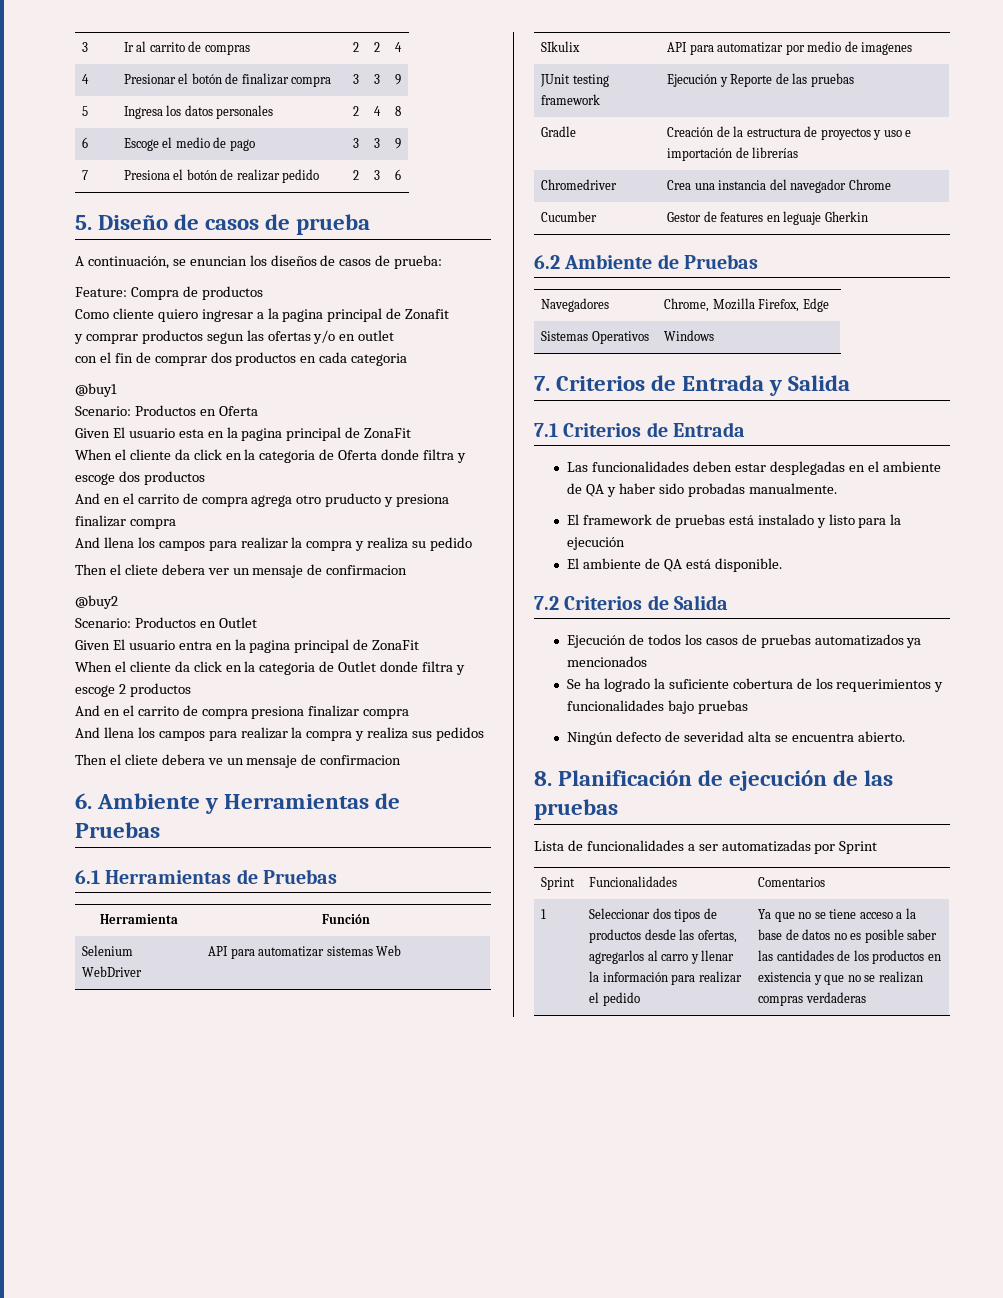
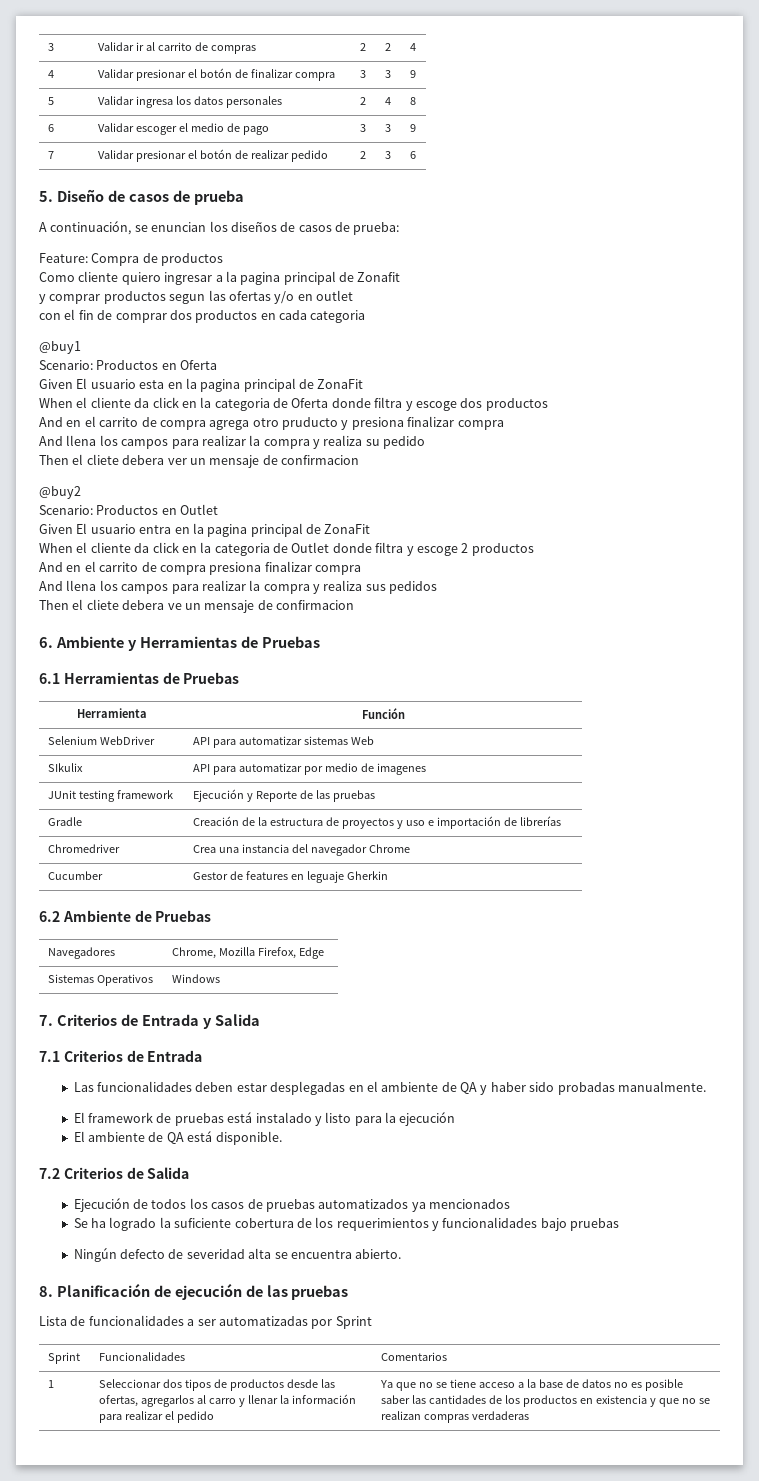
- 3 | Ir al carrito de compras | 2 | 2 | 4
+ 3 | Validar ir al carrito de compras | 2 | 2 | 4
- 4 | Presionar el botón de finalizar compra | 3 | 3 | 9
+ 4 | Validar presionar el botón de finalizar compra | 3 | 3 | 9
- 5 | Ingresa los datos personales | 2 | 4 | 8
+ 5 | Validar ingresa los datos personales | 2 | 4 | 8
- 6 | Escoge el medio de pago | 3 | 3 | 9
+ 6 | Validar escoger el medio de pago | 3 | 3 | 9
- 7 | Presiona el botón de realizar pedido | 2 | 3 | 6
+ 7 | Validar presionar el botón de realizar pedido | 2 | 3 | 6

